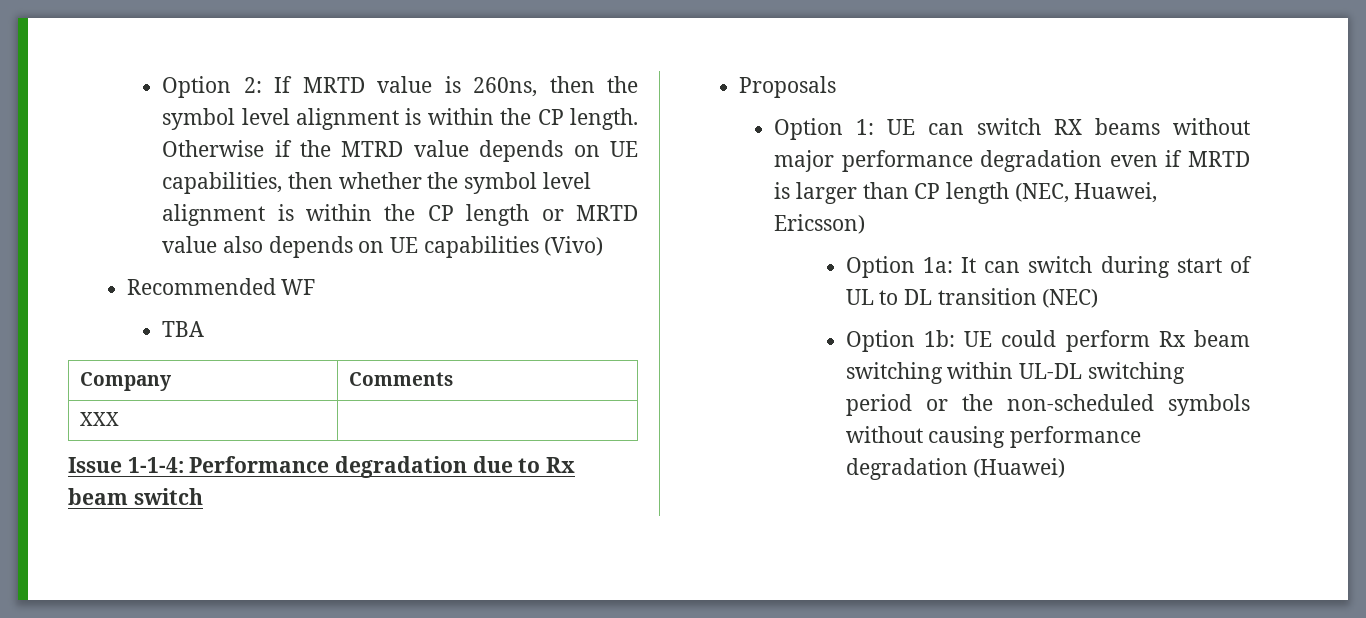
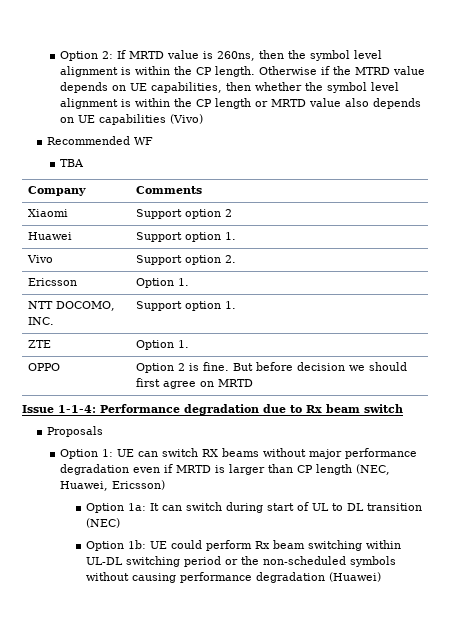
- XXX |
+ Xiaomi | Support option 2
+ Huawei | Support option 1.
+ Vivo | Support option 2.
+ Ericsson | Option 1.
+ NTT DOCOMO, INC. | Support option 1.
+ ZTE | Option 1.
+ OPPO | Option 2 is fine. But before decision we should first agree on MRTD

